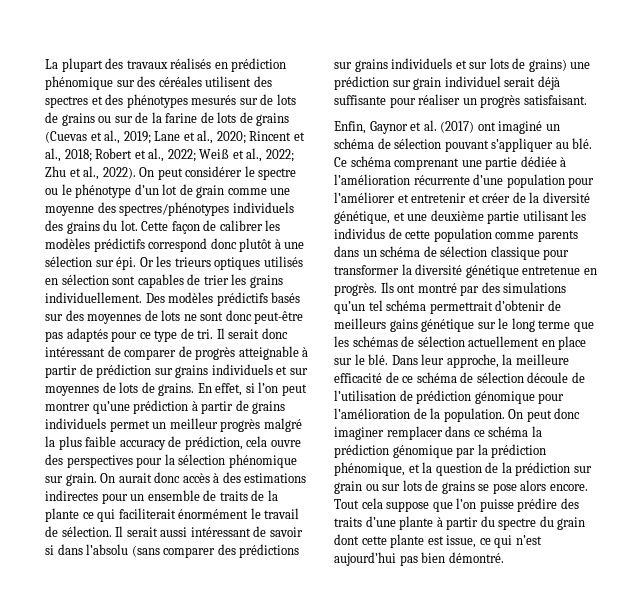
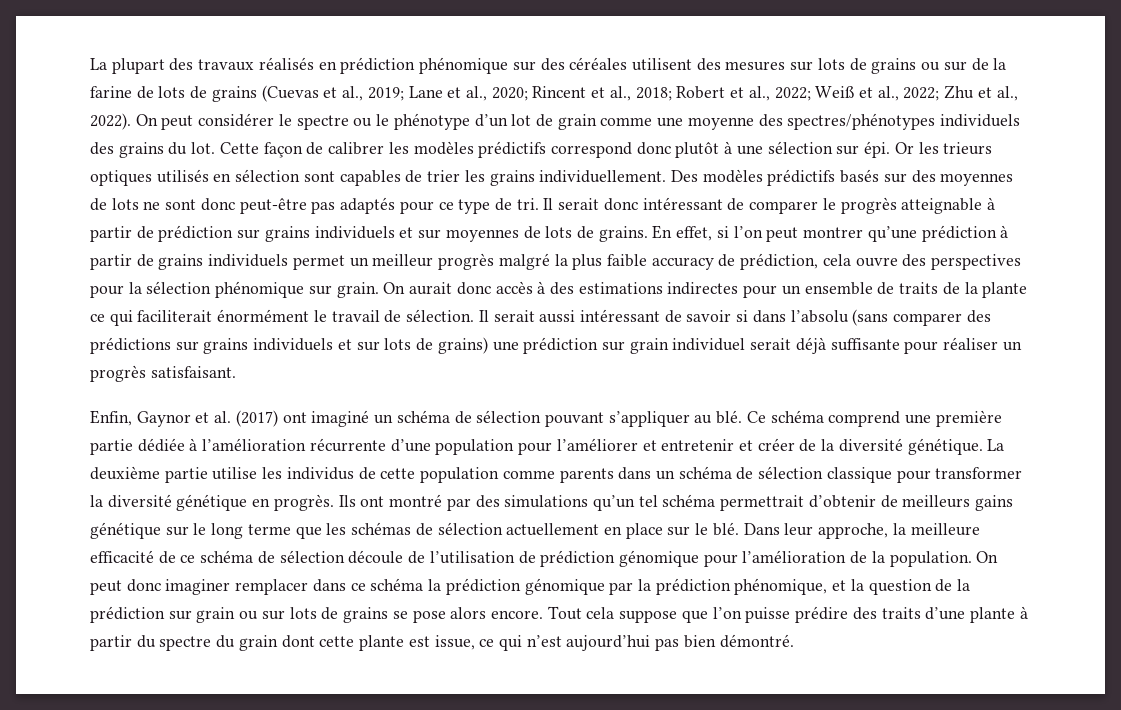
- La plupart des travaux réalisés en prédiction phénomique sur des céréales utilisent des spectres et des phénotypes mesurés sur de lots de grains ou sur de la farine de lots de grains (Cuevas et al., 2019; Lane et al., 2020; Rincent et al., 2018; Robert et al., 2022; Weiß et al., 2022; Zhu et al., 2022).
+ La plupart des travaux réalisés en prédiction phénomique sur des céréales utilisent des mesures sur lots de grains ou sur de la farine de lots de grains (Cuevas et al., 2019; Lane et al., 2020; Rincent et al., 2018; Robert et al., 2022; Weiß et al., 2022; Zhu et al., 2022).
- Il serait donc intéressant de comparer de progrès atteignable à partir de prédiction sur grains individuels et sur moyennes de lots de grains.
+ Il serait donc intéressant de comparer le progrès atteignable à partir de prédiction sur grains individuels et sur moyennes de lots de grains.
- Ce schéma comprenant une partie dédiée à l’amélioration récurrente d’une population pour l’améliorer et entretenir et créer de la diversité génétique, et une deuxième partie utilisant les individus de cette population comme parents dans un schéma de sélection classique pour transformer la diversité génétique entretenue en progrès.
+ Ce schéma comprend une première partie dédiée à l’amélioration récurrente d’une population pour l’améliorer et entretenir et créer de la diversité génétique. La deuxième partie utilise les individus de cette population comme parents dans un schéma de sélection classique pour transformer la diversité génétique en progrès.

